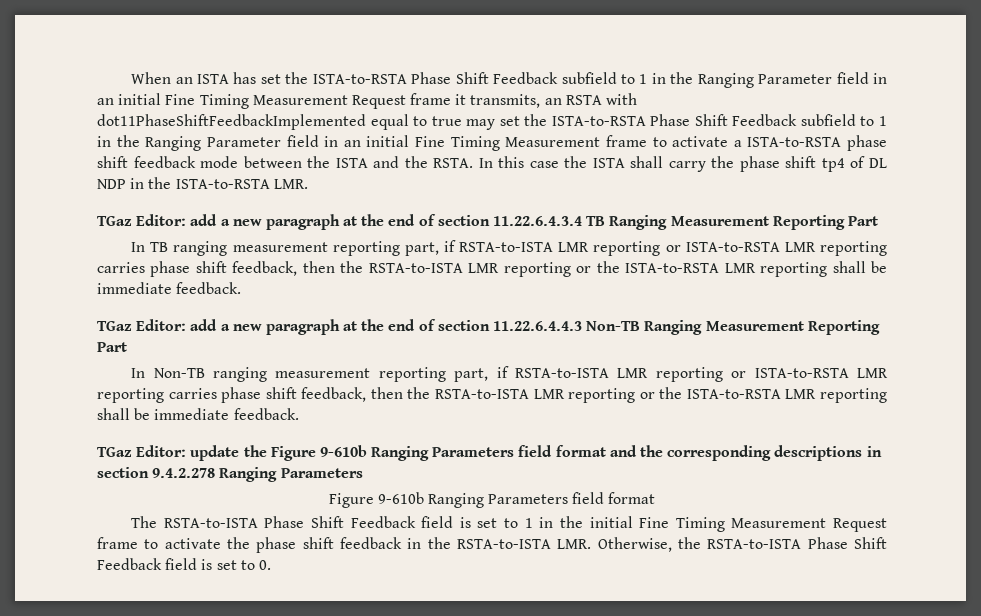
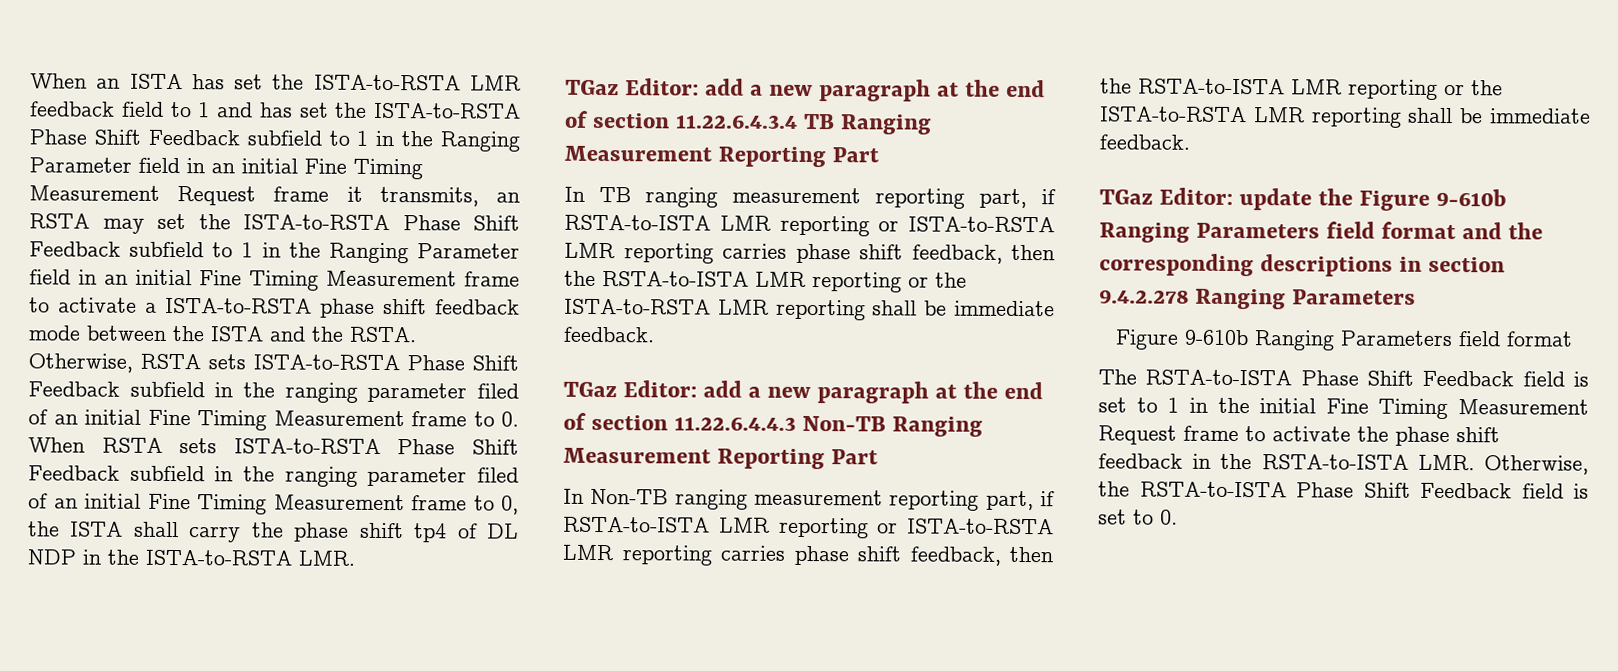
- When an ISTA has set the ISTA-to-RSTA Phase Shift Feedback subfield to 1 in the Ranging Parameter field in an initial Fine Timing Measurement Request frame it transmits, an RSTA with dot11PhaseShiftFeedbackImplemented equal to true may set the ISTA-to-RSTA Phase Shift Feedback subfield to 1 in the Ranging Parameter field in an initial Fine Timing Measurement frame to activate a ISTA-to-RSTA phase shift feedback mode between the ISTA and the RSTA.
+ When an ISTA has set the ISTA-to-RSTA LMR feedback field to 1 and has set the ISTA-to-RSTA Phase Shift Feedback subfield to 1 in the Ranging Parameter field in an initial Fine Timing Measurement Request frame it transmits, an RSTA may set the ISTA-to-RSTA Phase Shift Feedback subfield to 1 in the Ranging Parameter field in an initial Fine Timing Measurement frame to activate a ISTA-to-RSTA phase shift feedback mode between the ISTA and the RSTA.
- In this case the ISTA shall carry the phase shift tp4 of DL NDP in the ISTA-to-RSTA LMR.
+ Otherwise, RSTA sets ISTA-to-RSTA Phase Shift Feedback subfield in the ranging parameter filed of an initial Fine Timing Measurement frame to 0. When RSTA sets ISTA-to-RSTA Phase Shift Feedback subfield in the ranging parameter filed of an initial Fine Timing Measurement frame to 0, the ISTA shall carry the phase shift tp4 of DL NDP in the ISTA-to-RSTA LMR.

